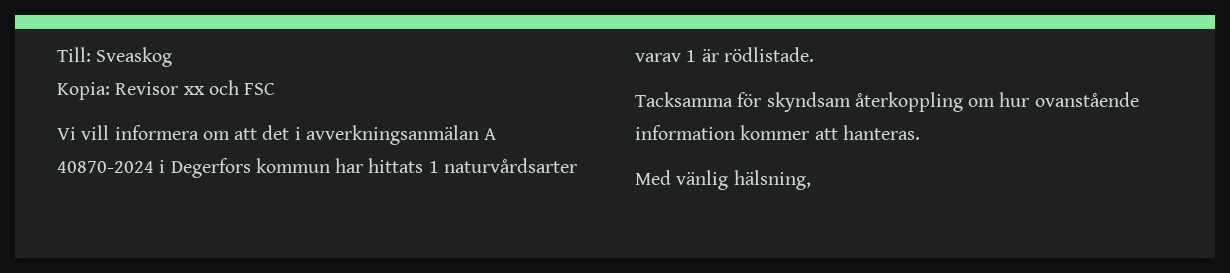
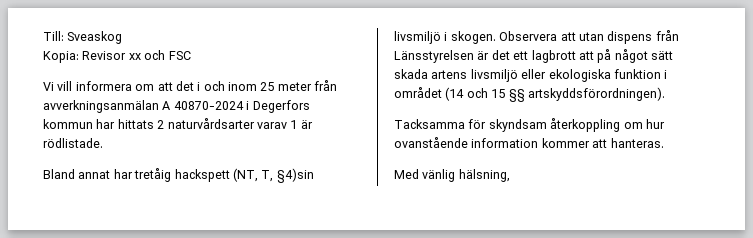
- Vi vill informera om att det i avverkningsanmälan A 40870-2024 i Degerfors kommun har hittats 1 naturvårdsarter varav 1 är rödlistade.
+ Vi vill informera om att det i och inom 25 meter från avverkningsanmälan A 40870-2024 i Degerfors kommun har hittats 2 naturvårdsarter varav 1 är rödlistade.
+ Bland annat har tretåig hackspett (NT, T, §4)sin livsmiljö i skogen. Observera att utan dispens från Länsstyrelsen är det ett lagbrott att på något sätt skada artens livsmiljö eller ekologiska funktion i området (14 och 15 §§ artskyddsförordningen).

